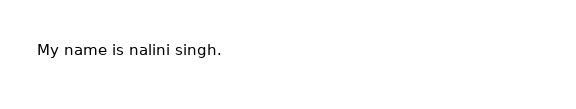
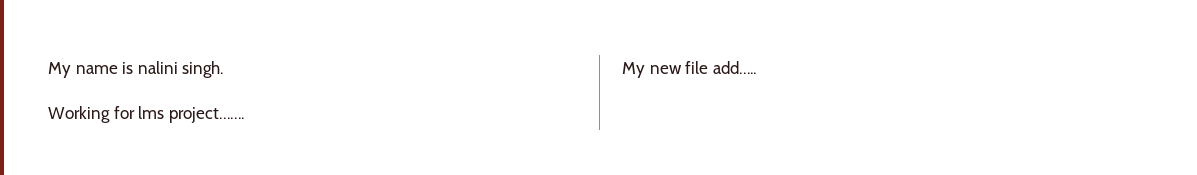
+ Working for lms project…….
+ My new file add…..

